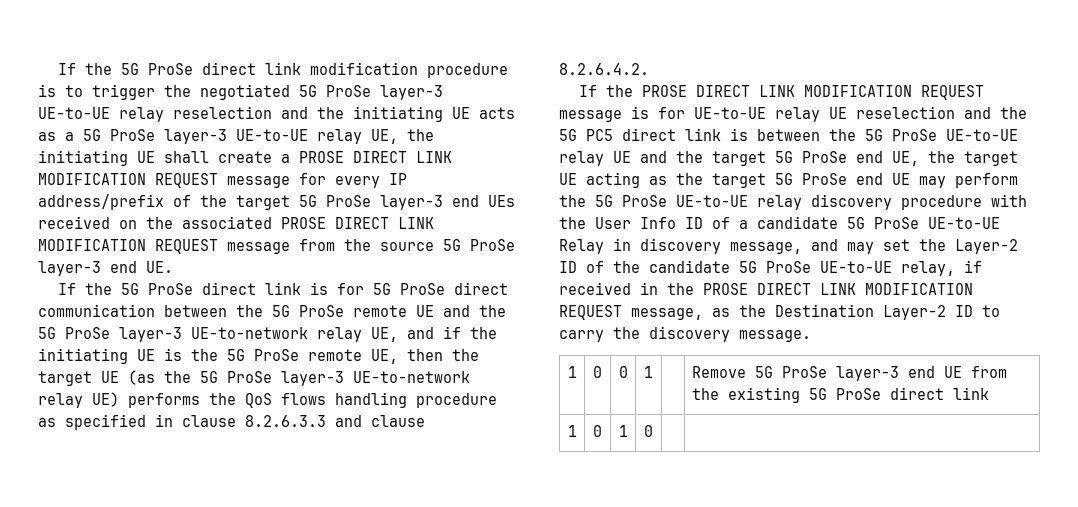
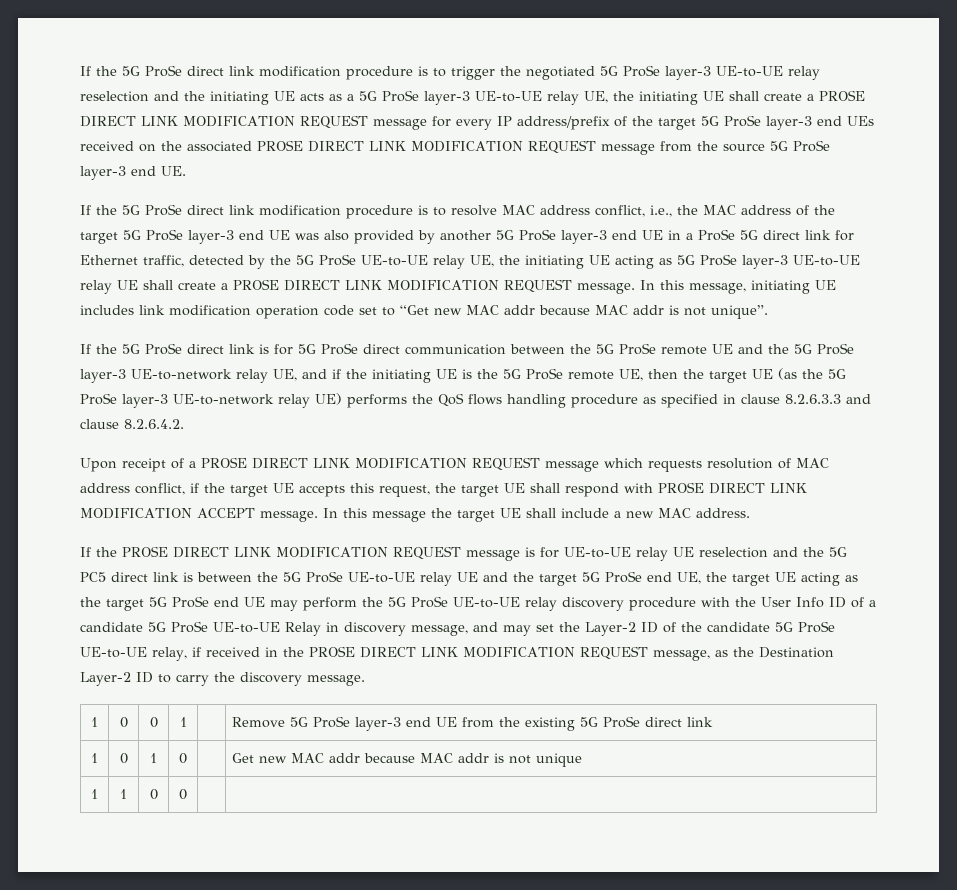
+ If the 5G ProSe direct link modification procedure is to resolve MAC address conflict, i.e., the MAC address of the target 5G ProSe layer-3 end UE was also provided by another 5G ProSe layer-3 end UE in a ProSe 5G direct link for Ethernet traffic, detected by the 5G ProSe UE-to-UE relay UE, the initiating UE acting as 5G ProSe layer-3 UE-to-UE relay UE shall create a PROSE DIRECT LINK MODIFICATION REQUEST message. In this message, initiating UE includes link modification operation code set to “Get new MAC addr because MAC addr is not unique”.
+ Upon receipt of a PROSE DIRECT LINK MODIFICATION REQUEST message which requests resolution of MAC address conflict, if the target UE accepts this request, the target UE shall respond with PROSE DIRECT LINK MODIFICATION ACCEPT message. In this message the target UE shall include a new MAC address.
- 1 | 0 | 1 | 0 | |
+ 1 | 0 | 1 | 0 | | Get new MAC addr because MAC addr is not unique
+ 1 | 1 | 0 | 0 | |

